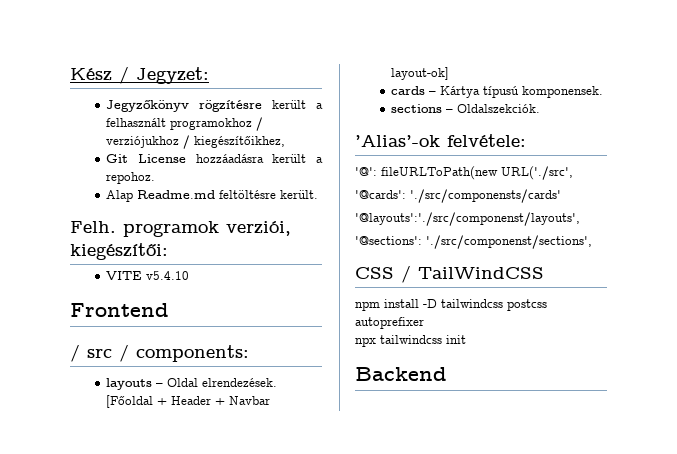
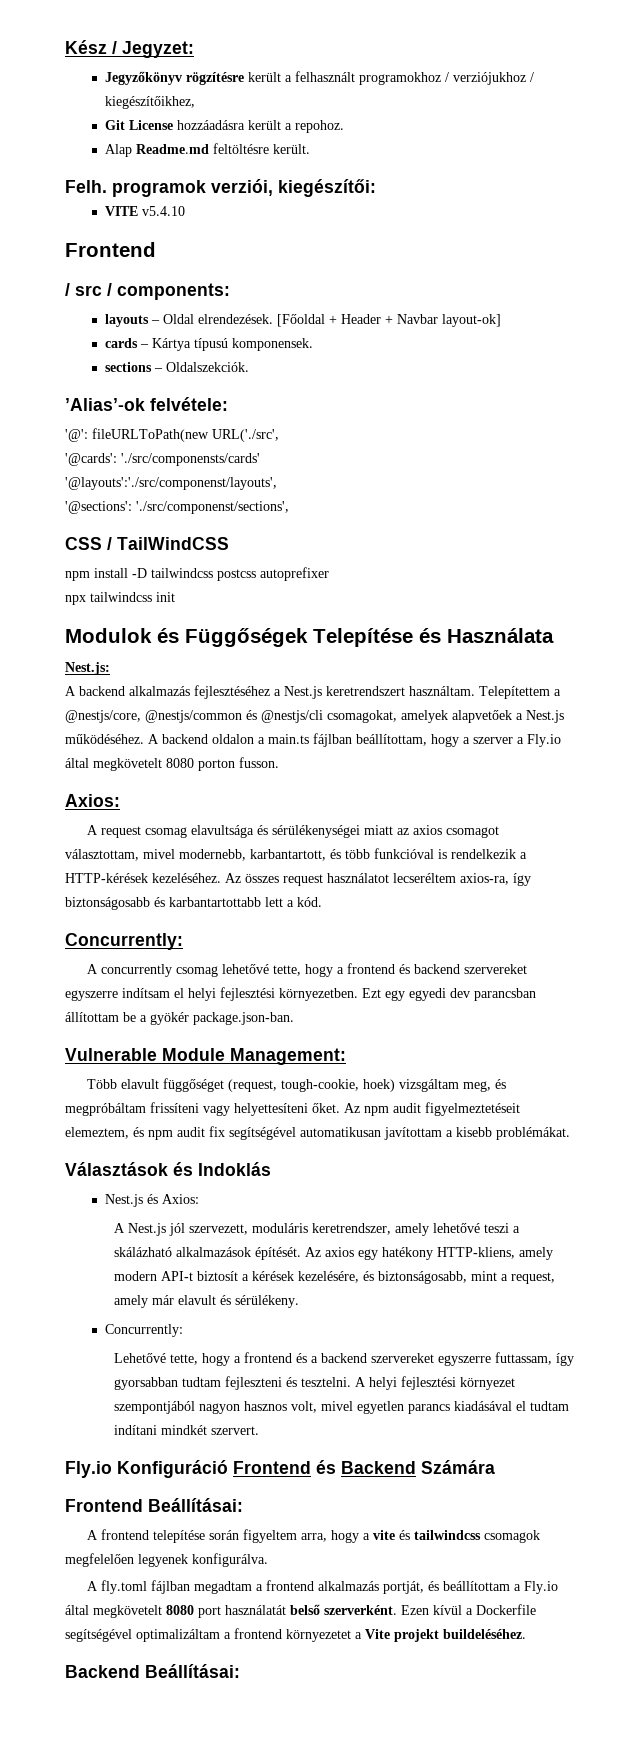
- Backend
+ Modulok és Függőségek Telepítése és Használata
+ Nest.js:
+ A backend alkalmazás fejlesztéséhez a Nest.js keretrendszert használtam. Telepítettem a @nestjs/core, @nestjs/common és @nestjs/cli csomagokat, amelyek alapvetőek a Nest.js működéséhez. A backend oldalon a main.ts fájlban beállítottam, hogy a szerver a Fly.io által megkövetelt 8080 porton fusson.
+ Axios:
+ A request csomag elavultsága és sérülékenységei miatt az axios csomagot választottam, mivel modernebb, karbantartott, és több funkcióval is rendelkezik a HTTP-kérések kezeléséhez. Az összes request használatot lecseréltem axios-ra, így biztonságosabb és karbantartottabb lett a kód.
+ Concurrently:
+ A concurrently csomag lehetővé tette, hogy a frontend és backend szervereket egyszerre indítsam el helyi fejlesztési környezetben. Ezt egy egyedi dev parancsban állítottam be a gyökér package.json-ban.
+ Vulnerable Module Management:
+ Több elavult függőséget (request, tough-cookie, hoek) vizsgáltam meg, és megpróbáltam frissíteni vagy helyettesíteni őket. Az npm audit figyelmeztetéseit elemeztem, és npm audit fix segítségével automatikusan javítottam a kisebb problémákat.
+ Választások és Indoklás
+ Nest.js és Axios:
+ A Nest.js jól szervezett, moduláris keretrendszer, amely lehetővé teszi a skálázható alkalmazások építését. Az axios egy hatékony HTTP-kliens, amely modern API-t biztosít a kérések kezelésére, és biztonságosabb, mint a request, amely már elavult és sérülékeny.
+ Concurrently:
+ Lehetővé tette, hogy a frontend és a backend szervereket egyszerre futtassam, így gyorsabban tudtam fejleszteni és tesztelni. A helyi fejlesztési környezet szempontjából nagyon hasznos volt, mivel egyetlen parancs kiadásával el tudtam indítani mindkét szervert.
+ Fly.io Konfiguráció Frontend és Backend Számára
+ Frontend Beállításai:
+ A frontend telepítése során figyeltem arra, hogy a vite és tailwindcss csomagok megfelelően legyenek konfigurálva.
+ A fly.toml fájlban megadtam a frontend alkalmazás portját, és beállítottam a Fly.io által megkövetelt 8080 port használatát belső szerverként. Ezen kívül a Dockerfile segítségével optimalizáltam a frontend környezetet a Vite projekt buildeléséhez.
+ Backend Beállításai:

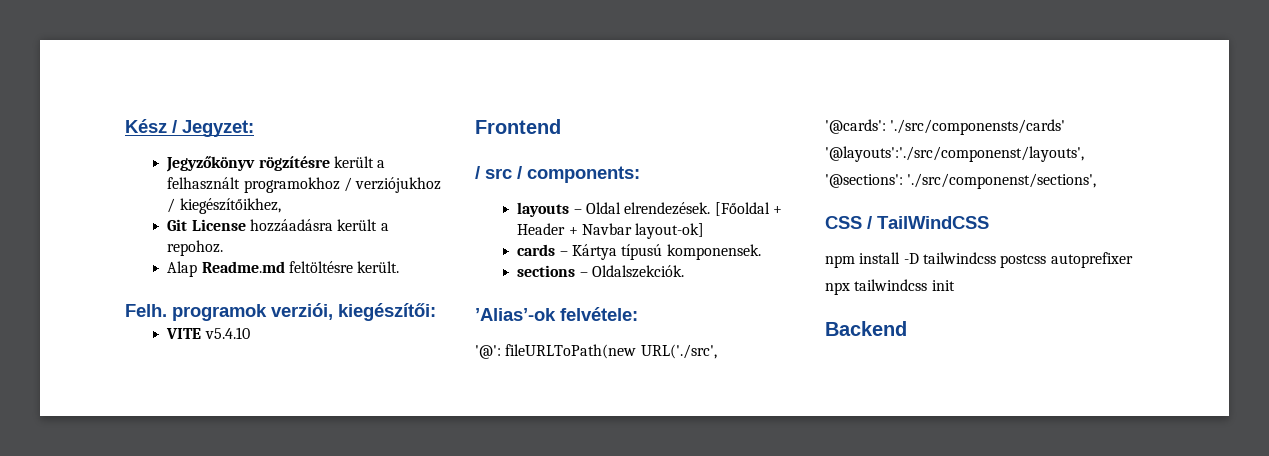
- Modulok és Függőségek Telepítése és Használata
- Nest.js:
- A backend alkalmazás fejlesztéséhez a Nest.js keretrendszert használtam. Telepítettem a @nestjs/core, @nestjs/common és @nestjs/cli csomagokat, amelyek alapvetőek a Nest.js működéséhez. A backend oldalon a main.ts fájlban beállítottam, hogy a szerver a Fly.io által megkövetelt 8080 porton fusson.
- Axios:
- A request csomag elavultsága és sérülékenységei miatt az axios csomagot választottam, mivel modernebb, karbantartott, és több funkcióval is rendelkezik a HTTP-kérések kezeléséhez. Az összes request használatot lecseréltem axios-ra, így biztonságosabb és karbantartottabb lett a kód.
- Concurrently:
- A concurrently csomag lehetővé tette, hogy a frontend és backend szervereket egyszerre indítsam el helyi fejlesztési környezetben. Ezt egy egyedi dev parancsban állítottam be a gyökér package.json-ban.
- Vulnerable Module Management:
- Több elavult függőséget (request, tough-cookie, hoek) vizsgáltam meg, és megpróbáltam frissíteni vagy helyettesíteni őket. Az npm audit figyelmeztetéseit elemeztem, és npm audit fix segítségével automatikusan javítottam a kisebb problémákat.
- Választások és Indoklás
- Nest.js és Axios:
- A Nest.js jól szervezett, moduláris keretrendszer, amely lehetővé teszi a skálázható alkalmazások építését. Az axios egy hatékony HTTP-kliens, amely modern API-t biztosít a kérések kezelésére, és biztonságosabb, mint a request, amely már elavult és sérülékeny.
- Concurrently:
- Lehetővé tette, hogy a frontend és a backend szervereket egyszerre futtassam, így gyorsabban tudtam fejleszteni és tesztelni. A helyi fejlesztési környezet szempontjából nagyon hasznos volt, mivel egyetlen parancs kiadásával el tudtam indítani mindkét szervert.
- Fly.io Konfiguráció Frontend és Backend Számára
- Frontend Beállításai:
- A frontend telepítése során figyeltem arra, hogy a vite és tailwindcss csomagok megfelelően legyenek konfigurálva.
- A fly.toml fájlban megadtam a frontend alkalmazás portját, és beállítottam a Fly.io által megkövetelt 8080 port használatát belső szerverként. Ezen kívül a Dockerfile segítségével optimalizáltam a frontend környezetet a Vite projekt buildeléséhez.
- Backend Beállításai:
+ Backend

